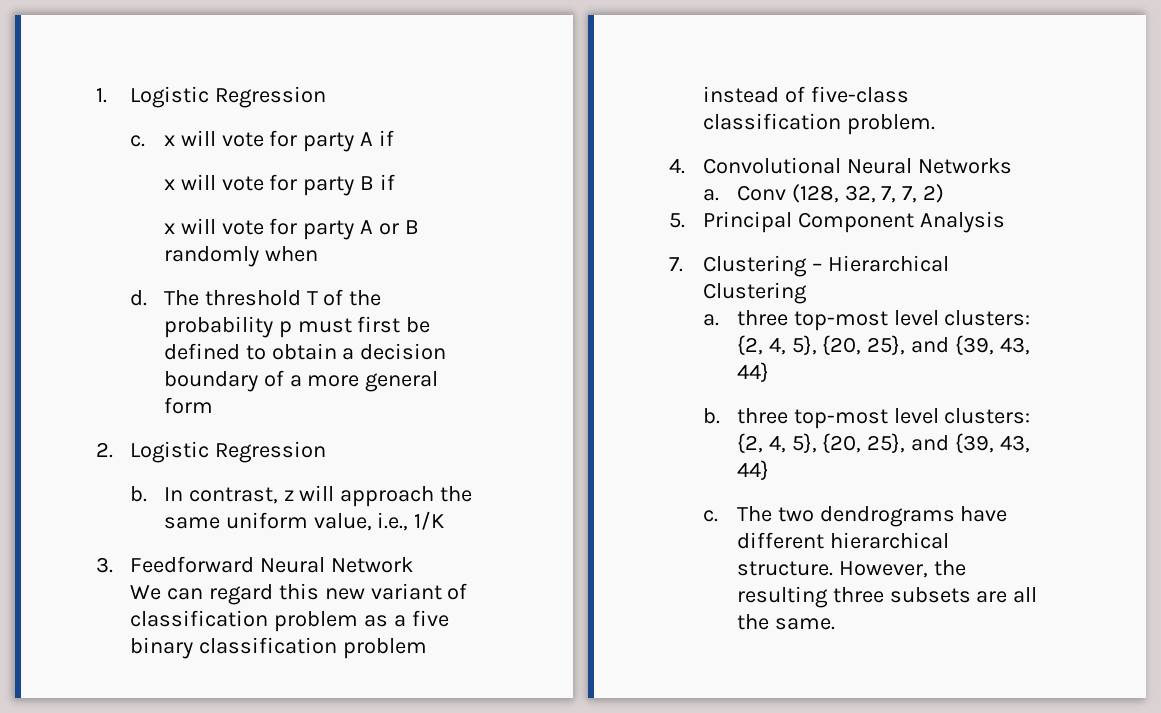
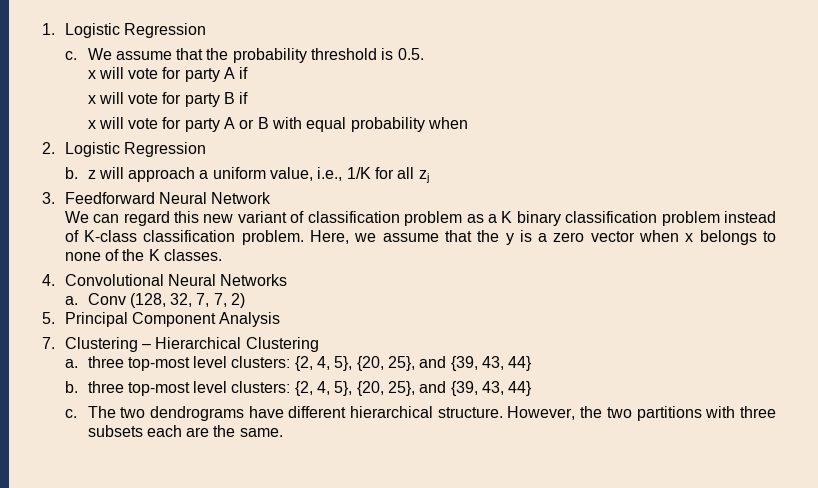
- c. x will vote for party A if
+ c. We assume that the probability threshold is 0.5.
+ x will vote for party A if
- x will vote for party A or B randomly when
- d. The threshold T of the probability p must first be defined to obtain a decision boundary of a more general form
+ x will vote for party A or B with equal probability when
- b. In contrast, z will approach the same uniform value, i.e., 1/K
+ b. z will approach a uniform value, i.e., 1/K for all zj
- We can regard this new variant of classification problem as a five binary classification problem instead of five-class classification problem.
+ We can regard this new variant of classification problem as a K binary classification problem instead of K-class classification problem. Here, we assume that the y is a zero vector when x belongs to none of the K classes.
- However, the resulting three subsets are all the same.
+ However, the two partitions with three subsets each are the same.

